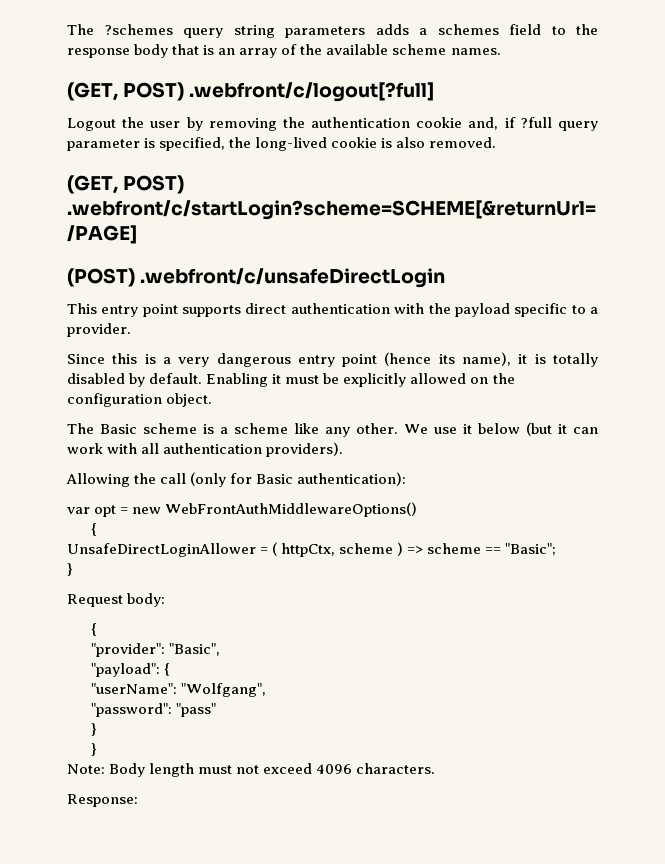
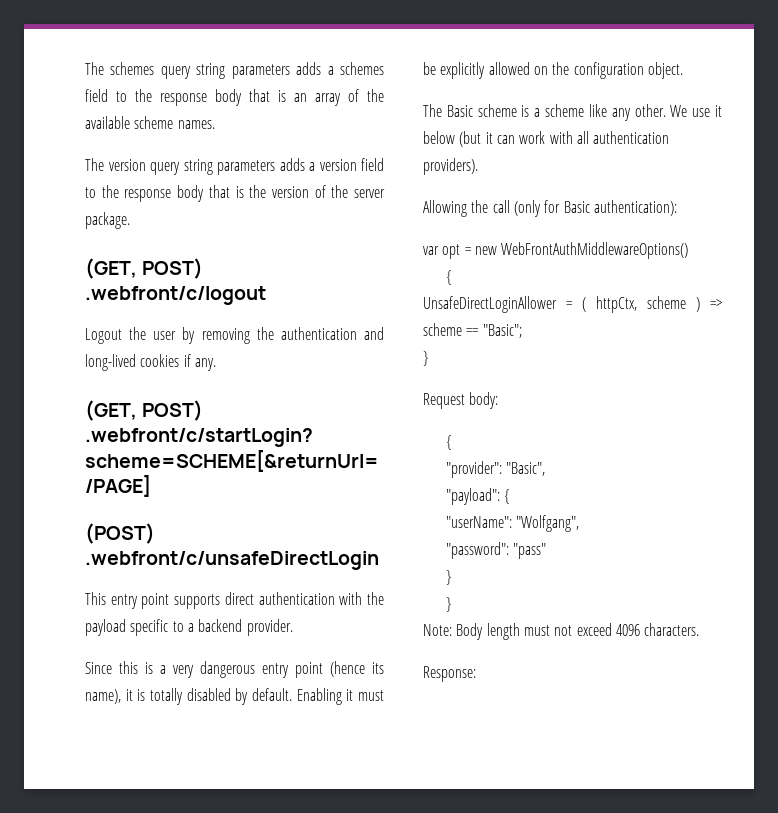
- The ?schemes query string parameters adds a schemes field to the response body that is an array of the available scheme names.
+ The schemes query string parameters adds a schemes field to the response body that is an array of the available scheme names.
- (GET, POST) .webfront/c/logout[?full]
+ The version query string parameters adds a version field to the response body that is the version of the server package.
+ (GET, POST) .webfront/c/logout
- Logout the user by removing the authentication cookie and, if ?full query parameter is specified, the long-lived cookie is also removed.
+ Logout the user by removing the authentication and long-lived cookies if any.
- This entry point supports direct authentication with the payload specific to a provider.
+ This entry point supports direct authentication with the payload specific to a backend provider.

